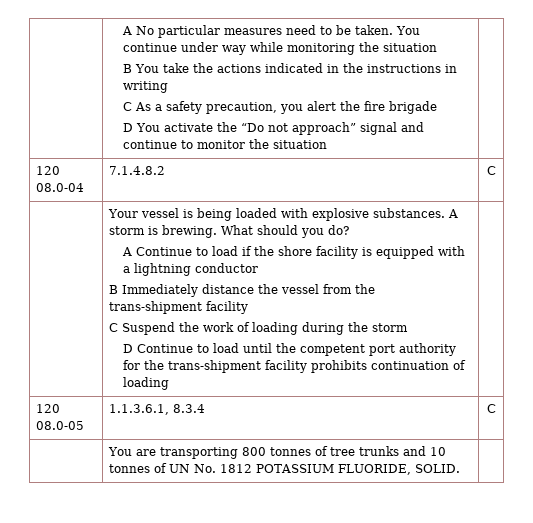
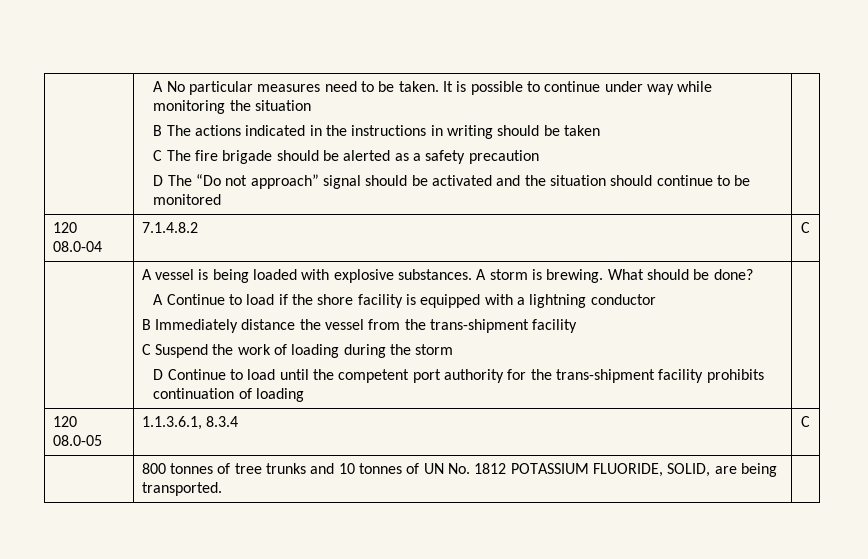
- You continue under way while monitoring the situation
+ It is possible to continue under way while monitoring the situation
- B You take the actions indicated in the instructions in writing
- C As a safety precaution, you alert the fire brigade
- D You activate the “Do not approach” signal and continue to monitor the situation
+ B The actions indicated in the instructions in writing should be taken
+ C The fire brigade should be alerted as a safety precaution
+ D The “Do not approach” signal should be activated and the situation should continue to be monitored
- Your vessel is being loaded with explosive substances.
+ A vessel is being loaded with explosive substances.
- What should you do?
+ What should be done?
- | You are transporting 800 tonnes of tree trunks and 10 tonnes of UN No. 1812 POTASSIUM FLUORIDE, SOLID. |
+ | 800 tonnes of tree trunks and 10 tonnes of UN No. 1812 POTASSIUM FLUORIDE, SOLID, are being transported. |

